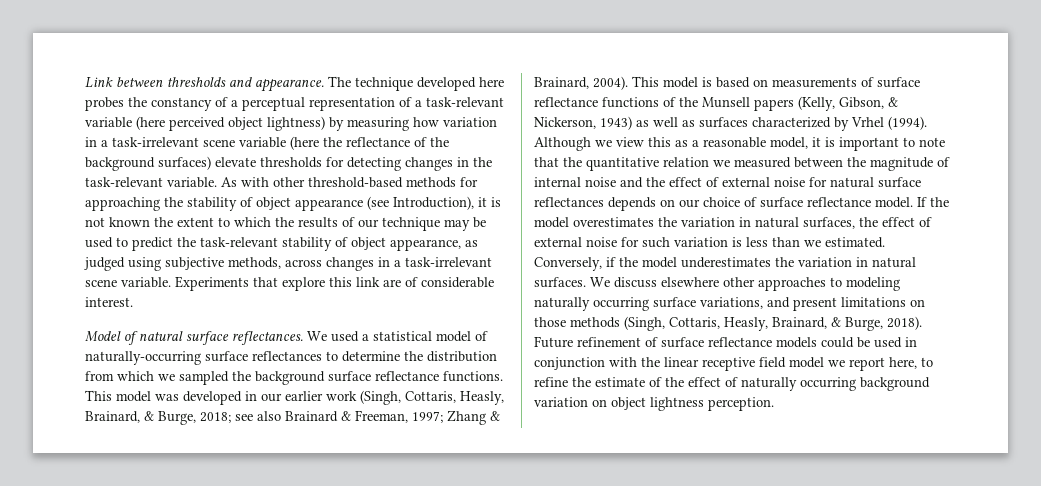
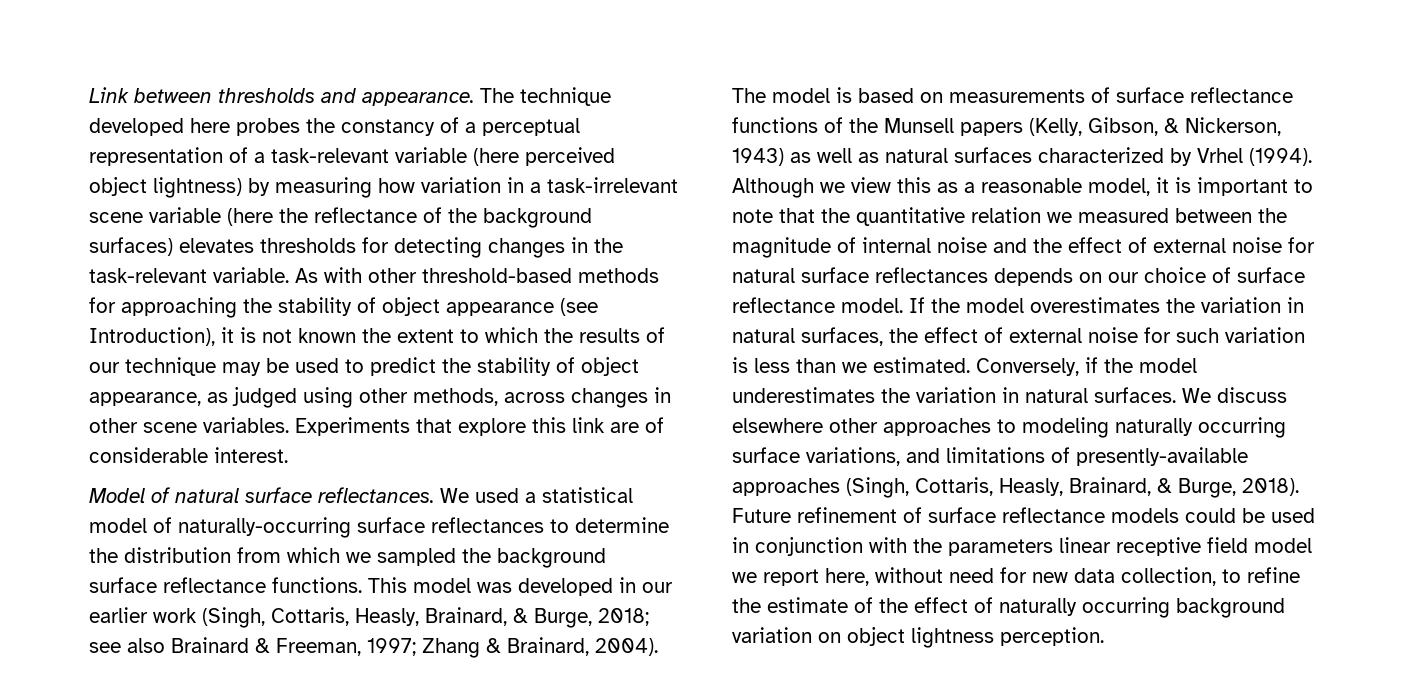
- The technique developed here probes the constancy of a perceptual representation of a task-relevant variable (here perceived object lightness) by measuring how variation in a task-irrelevant scene variable (here the reflectance of the background surfaces) elevate thresholds for detecting changes in the task-relevant variable.
+ The technique developed here probes the constancy of a perceptual representation of a task-relevant variable (here perceived object lightness) by measuring how variation in a task-irrelevant scene variable (here the reflectance of the background surfaces) elevates thresholds for detecting changes in the task-relevant variable.
- As with other threshold-based methods for approaching the stability of object appearance (see Introduction), it is not known the extent to which the results of our technique may be used to predict the task-relevant stability of object appearance, as judged using subjective methods, across changes in a task-irrelevant scene variable.
+ As with other threshold-based methods for approaching the stability of object appearance (see Introduction), it is not known the extent to which the results of our technique may be used to predict the stability of object appearance, as judged using other methods, across changes in other scene variables.
- This model is based on measurements of surface reflectance functions of the Munsell papers (Kelly, Gibson, & Nickerson, 1943) as well as surfaces characterized by Vrhel (1994).
+ The model is based on measurements of surface reflectance functions of the Munsell papers (Kelly, Gibson, & Nickerson, 1943) as well as natural surfaces characterized by Vrhel (1994).
- We discuss elsewhere other approaches to modeling naturally occurring surface variations, and present limitations on those methods (Singh, Cottaris, Heasly, Brainard, & Burge, 2018).
+ We discuss elsewhere other approaches to modeling naturally occurring surface variations, and limitations of presently-available approaches (Singh, Cottaris, Heasly, Brainard, & Burge, 2018).
- Future refinement of surface reflectance models could be used in conjunction with the linear receptive field model we report here, to refine the estimate of the effect of naturally occurring background variation on object lightness perception.
+ Future refinement of surface reflectance models could be used in conjunction with the parameters linear receptive field model we report here, without need for new data collection, to refine the estimate of the effect of naturally occurring background variation on object lightness perception.

